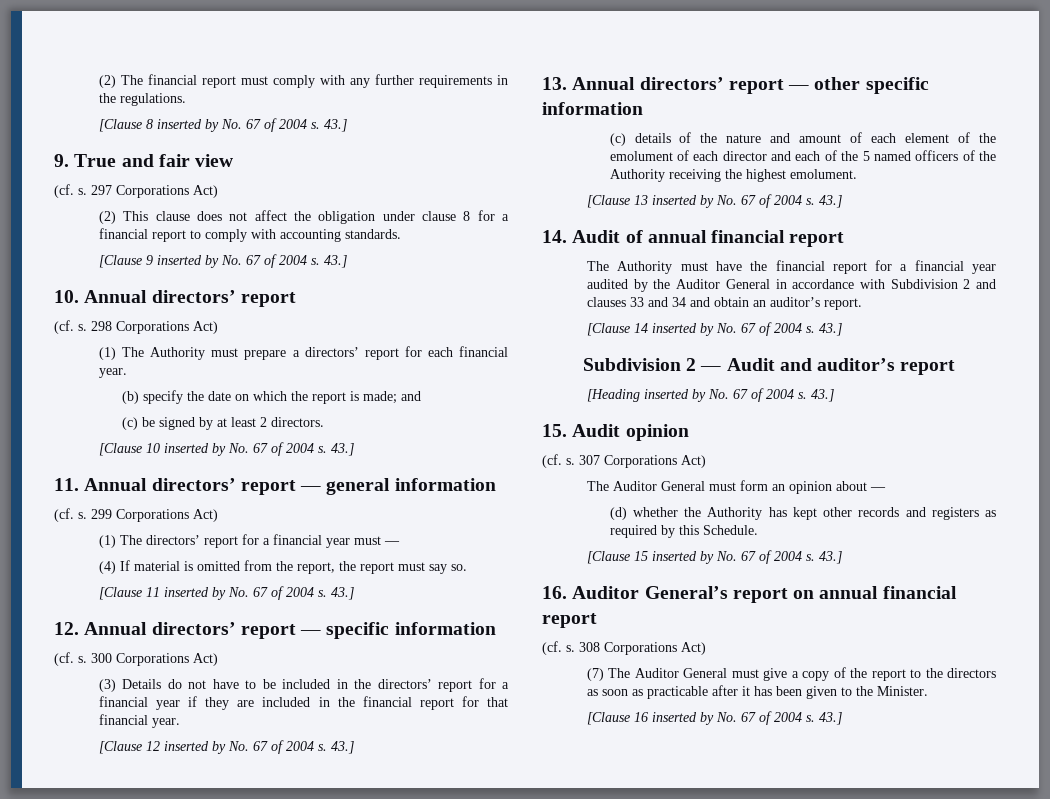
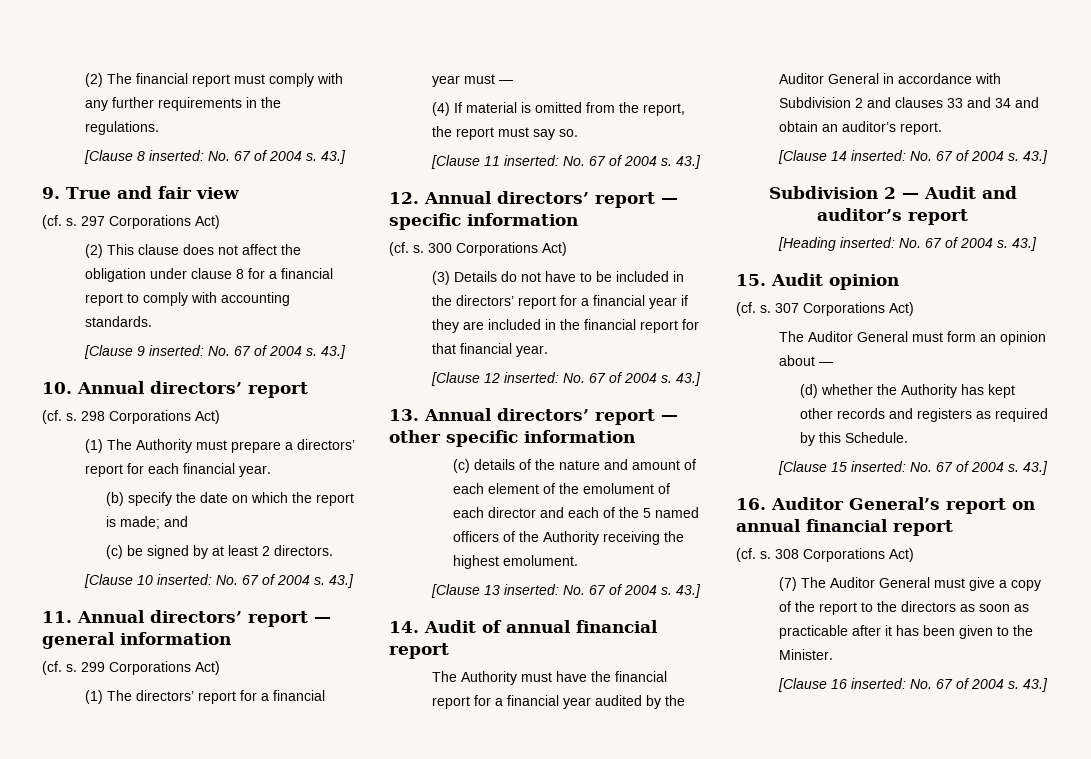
- [Clause 8 inserted by No. 67 of 2004 s.
+ [Clause 8 inserted: No. 67 of 2004 s.
- [Clause 9 inserted by No. 67 of 2004 s.
+ [Clause 9 inserted: No. 67 of 2004 s.
- [Clause 10 inserted by No. 67 of 2004 s.
+ [Clause 10 inserted: No. 67 of 2004 s.
- [Clause 11 inserted by No. 67 of 2004 s.
+ [Clause 11 inserted: No. 67 of 2004 s.
- [Clause 12 inserted by No. 67 of 2004 s.
+ [Clause 12 inserted: No. 67 of 2004 s.
- [Clause 13 inserted by No. 67 of 2004 s.
+ [Clause 13 inserted: No. 67 of 2004 s.
- [Clause 14 inserted by No. 67 of 2004 s.
+ [Clause 14 inserted: No. 67 of 2004 s.
- [Heading inserted by No. 67 of 2004 s.
+ [Heading inserted: No. 67 of 2004 s.
- [Clause 15 inserted by No. 67 of 2004 s.
+ [Clause 15 inserted: No. 67 of 2004 s.
- [Clause 16 inserted by No. 67 of 2004 s.
+ [Clause 16 inserted: No. 67 of 2004 s.

